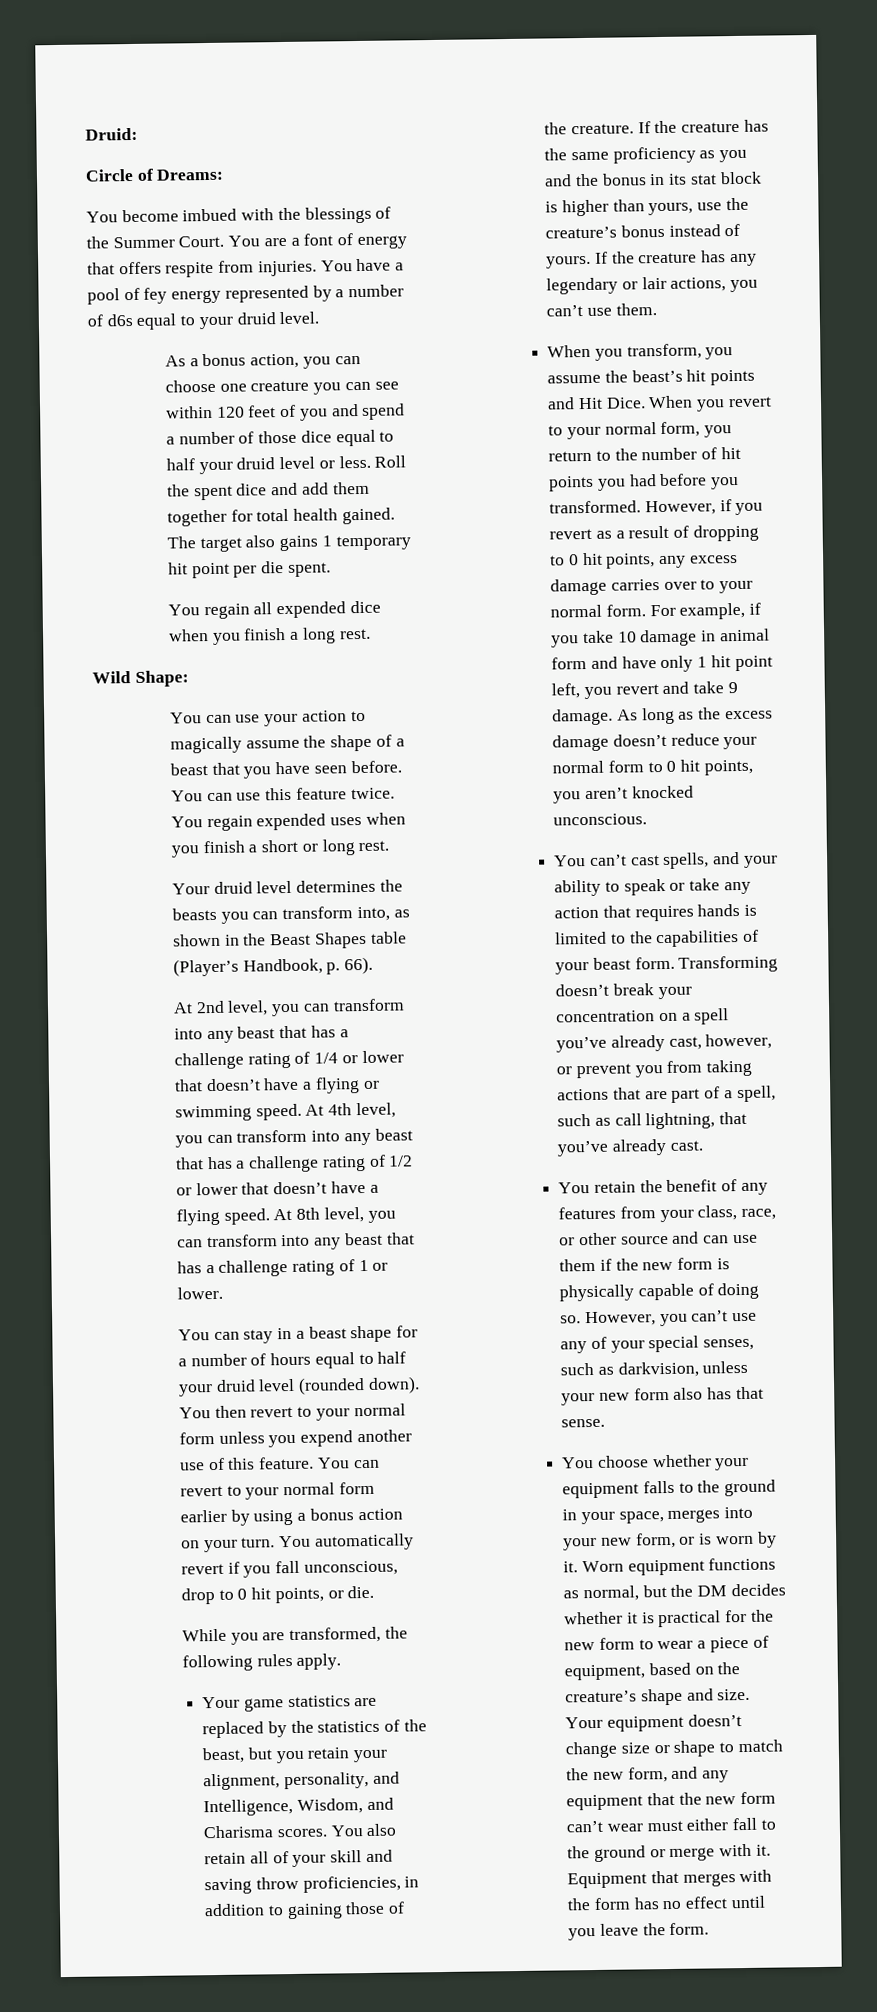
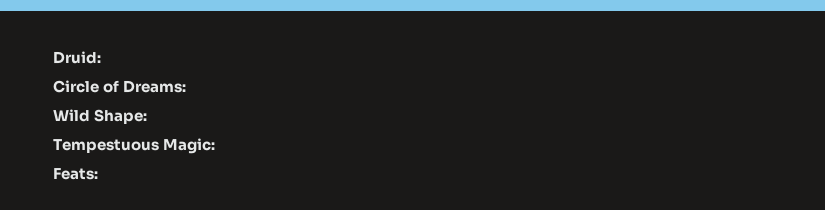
- You become imbued with the blessings of the Summer Court. You are a font of energy that offers respite from injuries. You have a pool of fey energy represented by a number of d6s equal to your druid level.
- As a bonus action, you can choose one creature you can see within 120 feet of you and spend a number of those dice equal to half your druid level or less. Roll the spent dice and add them together for total health gained. The target also gains 1 temporary hit point per die spent.
- You regain all expended dice when you finish a long rest.
  Wild Shape:
- You can use your action to magically assume the shape of a beast that you have seen before. You can use this feature twice. You regain expended uses when you finish a short or long rest.
- Your druid level determines the beasts you can transform into, as shown in the Beast Shapes table (Player’s Handbook, p. 66).
- At 2nd level, you can transform into any beast that has a challenge rating of 1/4 or lower that doesn’t have a flying or swimming speed. At 4th level, you can transform into any beast that has a challenge rating of 1/2 or lower that doesn’t have a flying speed. At 8th level, you can transform into any beast that has a challenge rating of 1 or lower.
- You can stay in a beast shape for a number of hours equal to half your druid level (rounded down). You then revert to your normal form unless you expend another use of this feature. You can revert to your normal form earlier by using a bonus action on your turn. You automatically revert if you fall unconscious, drop to 0 hit points, or die.
- While you are transformed, the following rules apply.
- Your game statistics are replaced by the statistics of the beast, but you retain your alignment, personality, and Intelligence, Wisdom, and Charisma scores. You also retain all of your skill and saving throw proficiencies, in addition to gaining those of the creature. If the creature has the same proficiency as you and the bonus in its stat block is higher than yours, use the creature’s bonus instead of yours. If the creature has any legendary or lair actions, you can’t use them.
- When you transform, you assume the beast’s hit points and Hit Dice. When you revert to your normal form, you return to the number of hit points you had before you transformed. However, if you revert as a result of dropping to 0 hit points, any excess damage carries over to your normal form. For example, if you take 10 damage in animal form and have only 1 hit point left, you revert and take 9 damage. As long as the excess damage doesn’t reduce your normal form to 0 hit points, you aren’t knocked unconscious.
- You can’t cast spells, and your ability to speak or take any action that requires hands is limited to the capabilities of your beast form. Transforming doesn’t break your concentration on a spell you’ve already cast, however, or prevent you from taking actions that are part of a spell, such as call lightning, that you’ve already cast.
- You retain the benefit of any features from your class, race, or other source and can use them if the new form is physically capable of doing so. However, you can’t use any of your special senses, such as darkvision, unless your new form also has that sense.
- You choose whether your equipment falls to the ground in your space, merges into your new form, or is worn by it. Worn equipment functions as normal, but the DM decides whether it is practical for the new form to wear a piece of equipment, based on the creature’s shape and size. Your equipment doesn’t change size or shape to match the new form, and any equipment that the new form can’t wear must either fall to the ground or merge with it. Equipment that merges with the form has no effect until you leave the form.
+ Tempestuous Magic:
+ Feats:

